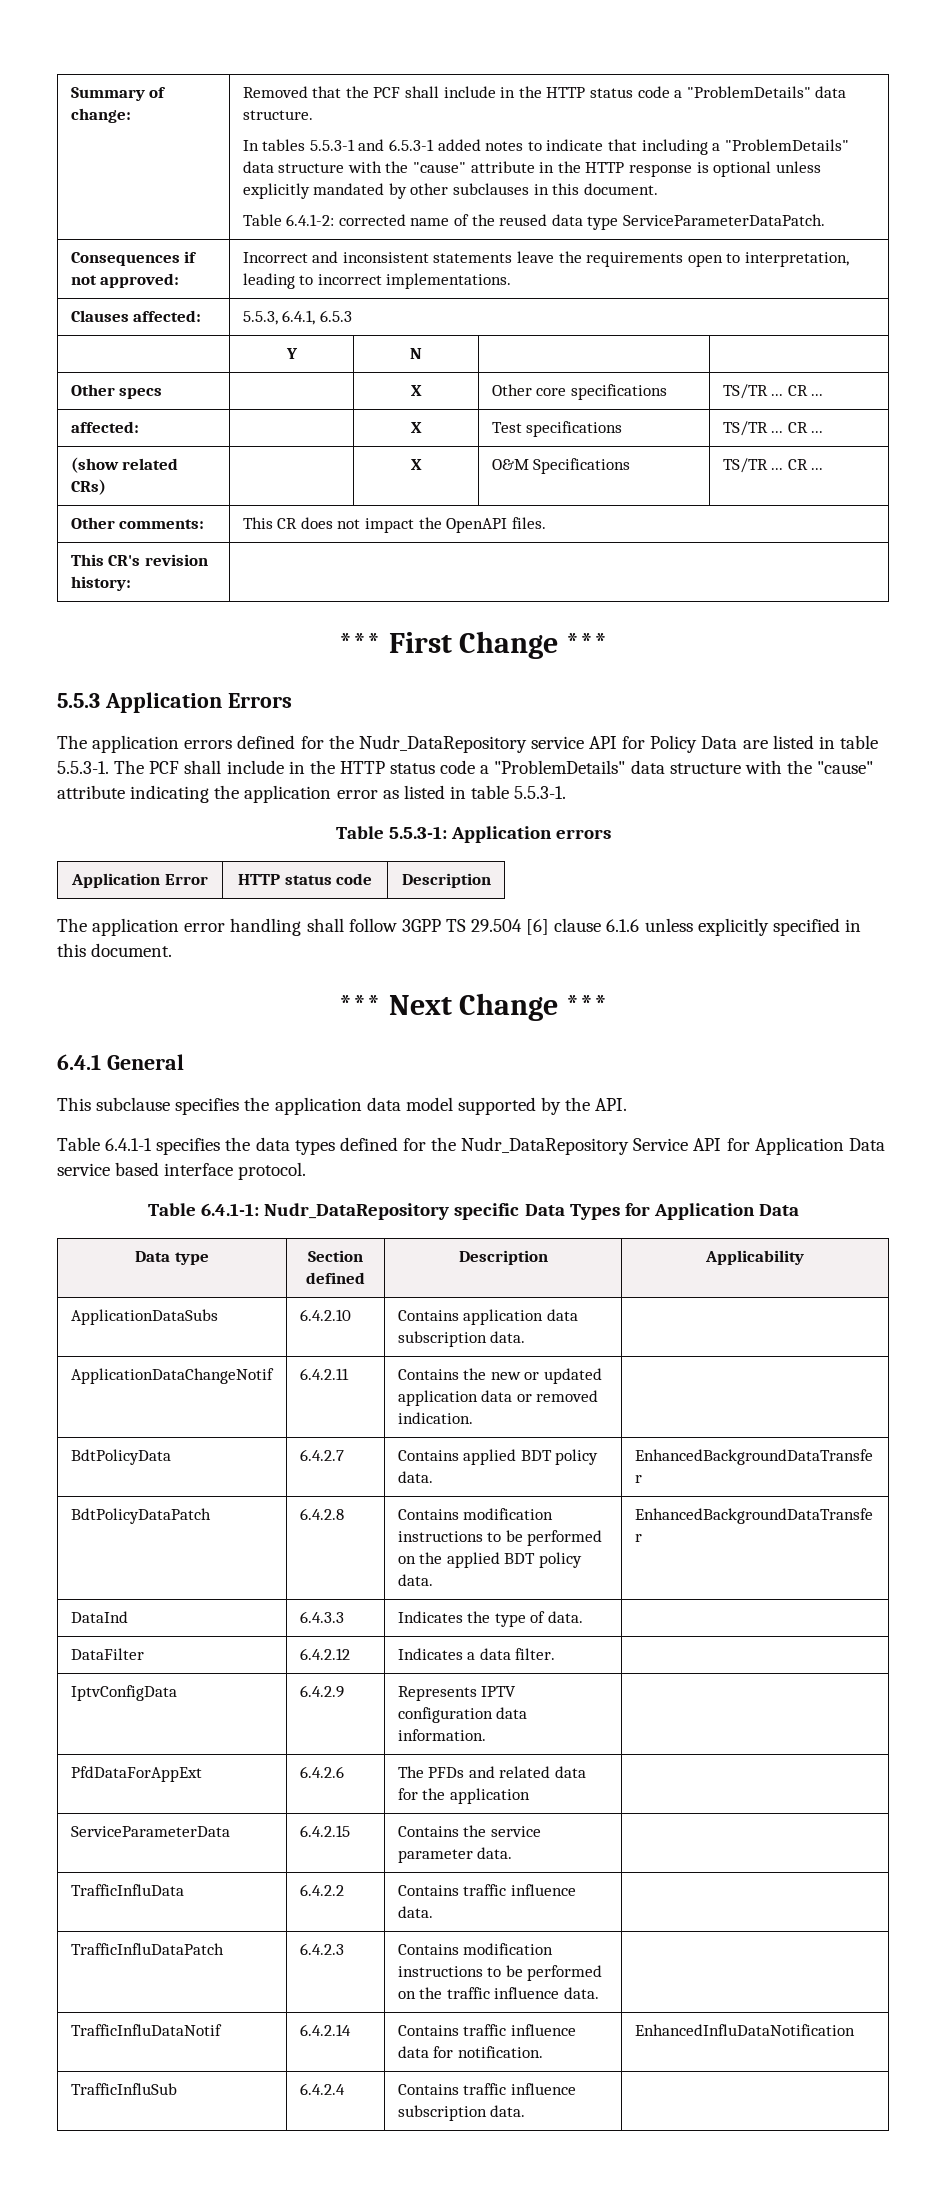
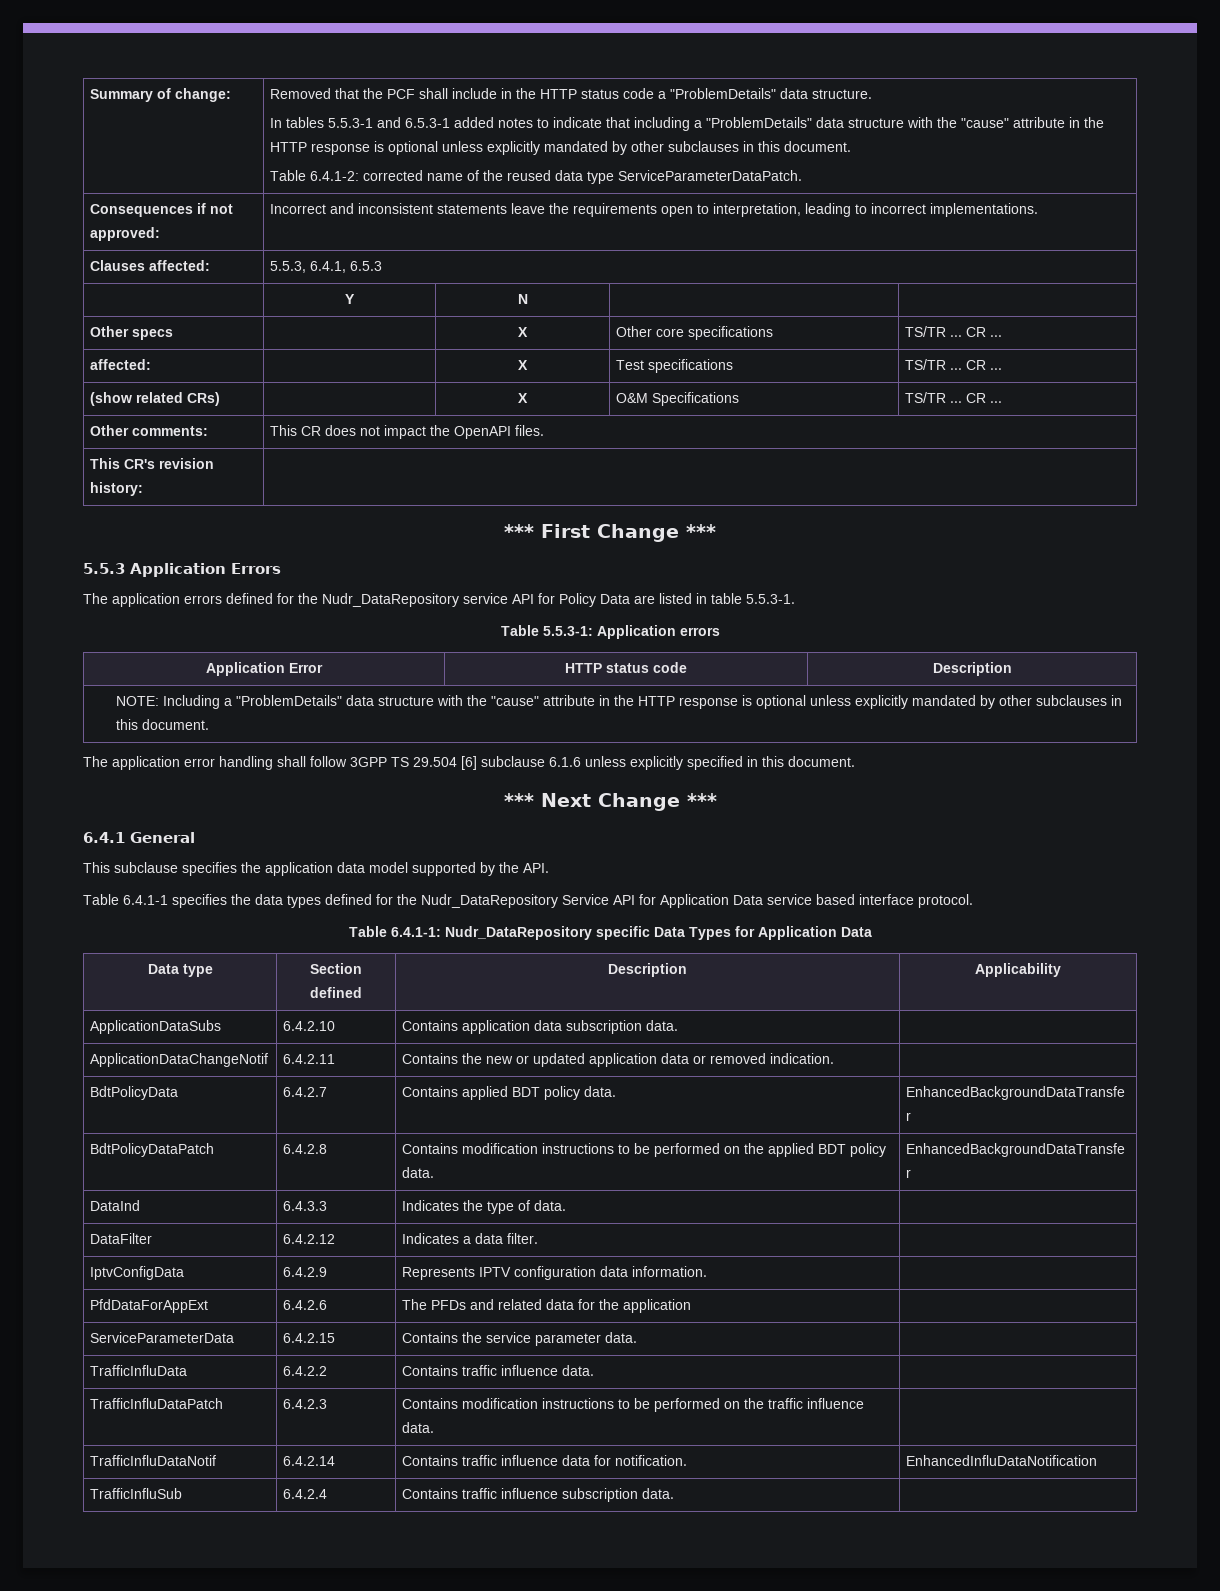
- The application errors defined for the Nudr_DataRepository service API for Policy Data are listed in table 5.5.3-1. The PCF shall include in the HTTP status code a "ProblemDetails" data structure with the "cause" attribute indicating the application error as listed in table 5.5.3-1.
+ The application errors defined for the Nudr_DataRepository service API for Policy Data are listed in table 5.5.3-1.
+ NOTE: Including a "ProblemDetails" data structure with the "cause" attribute in the HTTP response is optional unless explicitly mandated by other subclauses in this document.
- The application error handling shall follow 3GPP TS 29.504 [6] clause 6.1.6 unless explicitly specified in this document.
+ The application error handling shall follow 3GPP TS 29.504 [6] subclause 6.1.6 unless explicitly specified in this document.

